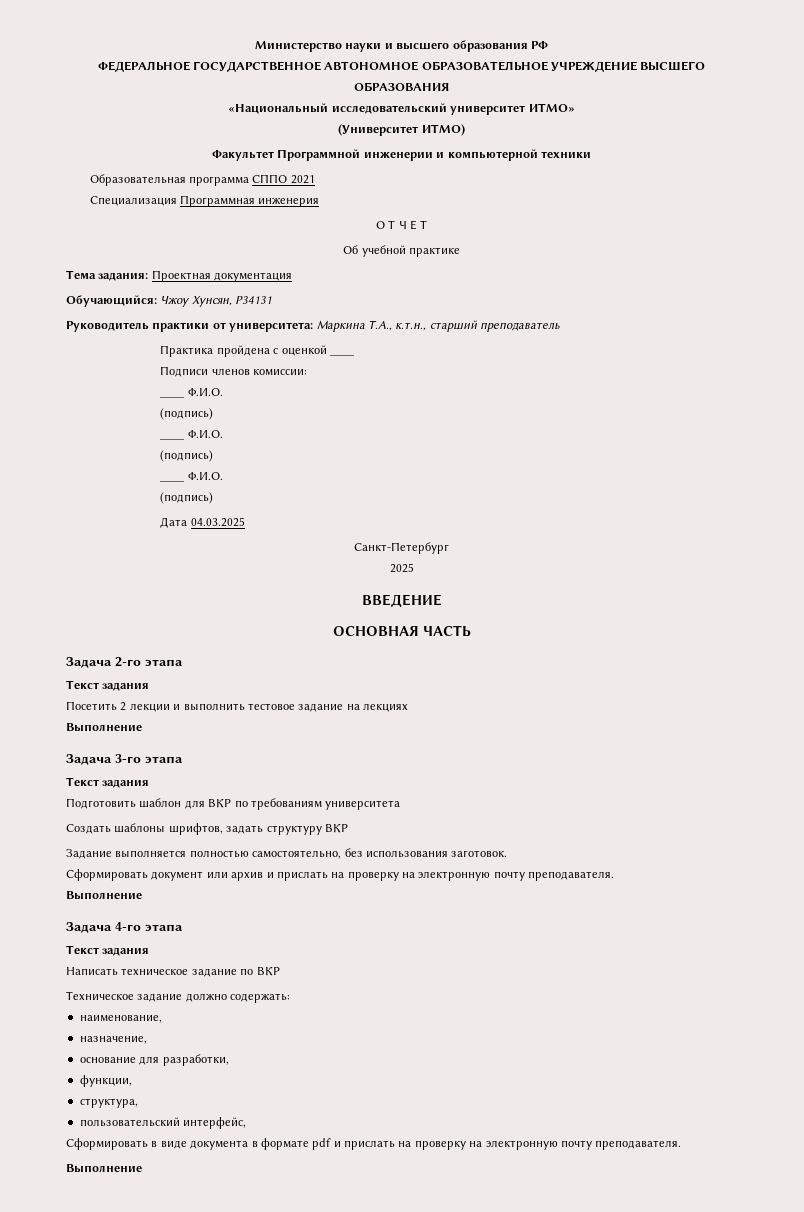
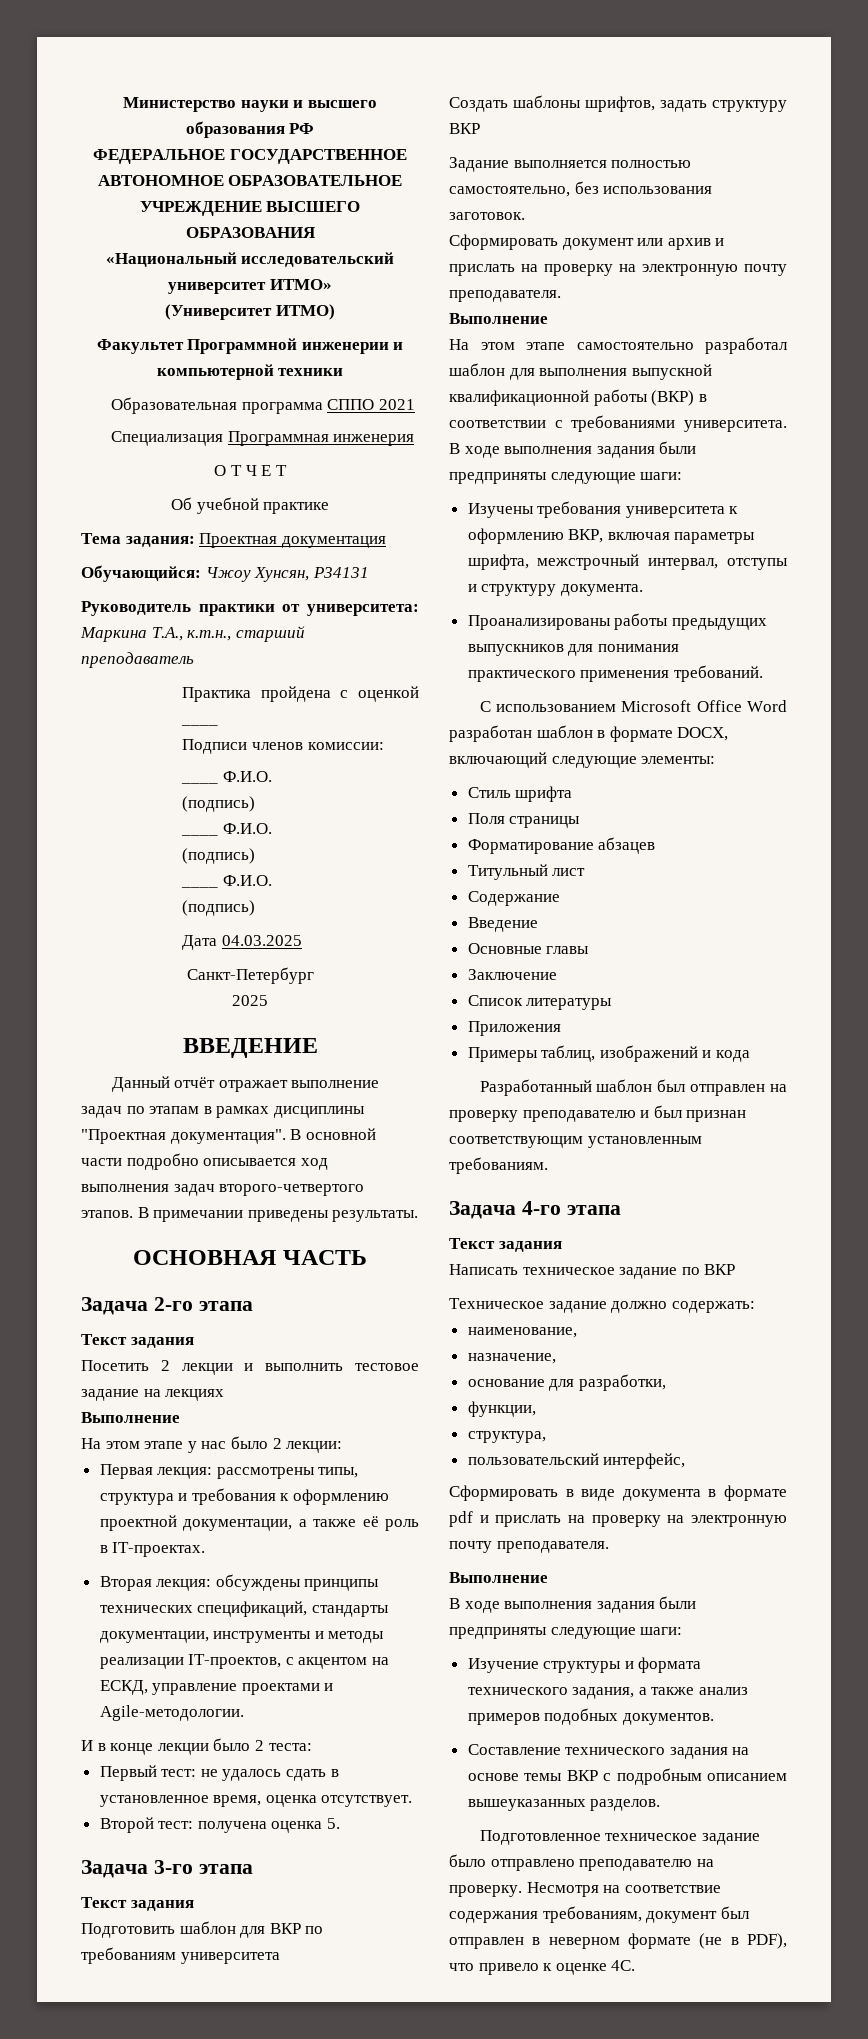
+ Данный отчёт отражает выполнение задач по этапам в рамках дисциплины "Проектная документация". В основной части подробно описывается ход выполнения задач второго-четвертого этапов. В примечании приведены результаты.
+ На этом этапе у нас было 2 лекции:
+ Первая лекция: рассмотрены типы, структура и требования к оформлению проектной документации, а также её роль в IT-проектах.
+ Вторая лекция: обсуждены принципы технических спецификаций, стандарты документации, инструменты и методы реализации IT-проектов, с акцентом на ЕСКД, управление проектами и Agile-методологии.
+ И в конце лекции было 2 теста:
+ Первый тест: не удалось сдать в установленное время, оценка отсутствует.
+ Второй тест: получена оценка 5.
+ На этом этапе самостоятельно разработал шаблон для выполнения выпускной квалификационной работы (ВКР) в соответствии с требованиями университета. В ходе выполнения задания были предприняты следующие шаги:
+ Изучены требования университета к оформлению ВКР, включая параметры шрифта, межстрочный интервал, отступы и структуру документа.
+ Проанализированы работы предыдущих выпускников для понимания практического применения требований.
+ С использованием Microsoft Office Word разработан шаблон в формате DOCX, включающий следующие элементы:
+ Стиль шрифта
+ Поля страницы
+ Форматирование абзацев
+ Титульный лист
+ Содержание
+ Введение
+ Основные главы
+ Заключение
+ Список литературы
+ Приложения
+ Примеры таблиц, изображений и кода
+ Разработанный шаблон был отправлен на проверку преподавателю и был признан соответствующим установленным требованиям.
  Сформировать в виде документа в формате pdf и прислать на проверку на электронную почту преподавателя.
  Выполнение
+ В ходе выполнения задания были предприняты следующие шаги:
+ Изучение структуры и формата технического задания, а также анализ примеров подобных документов.
+ Составление технического задания на основе темы ВКР с подробным описанием вышеуказанных разделов.
+ Подготовленное техническое задание было отправлено преподавателю на проверку. Несмотря на соответствие содержания требованиям, документ был отправлен в неверном формате (не в PDF), что привело к оценке 4C.

